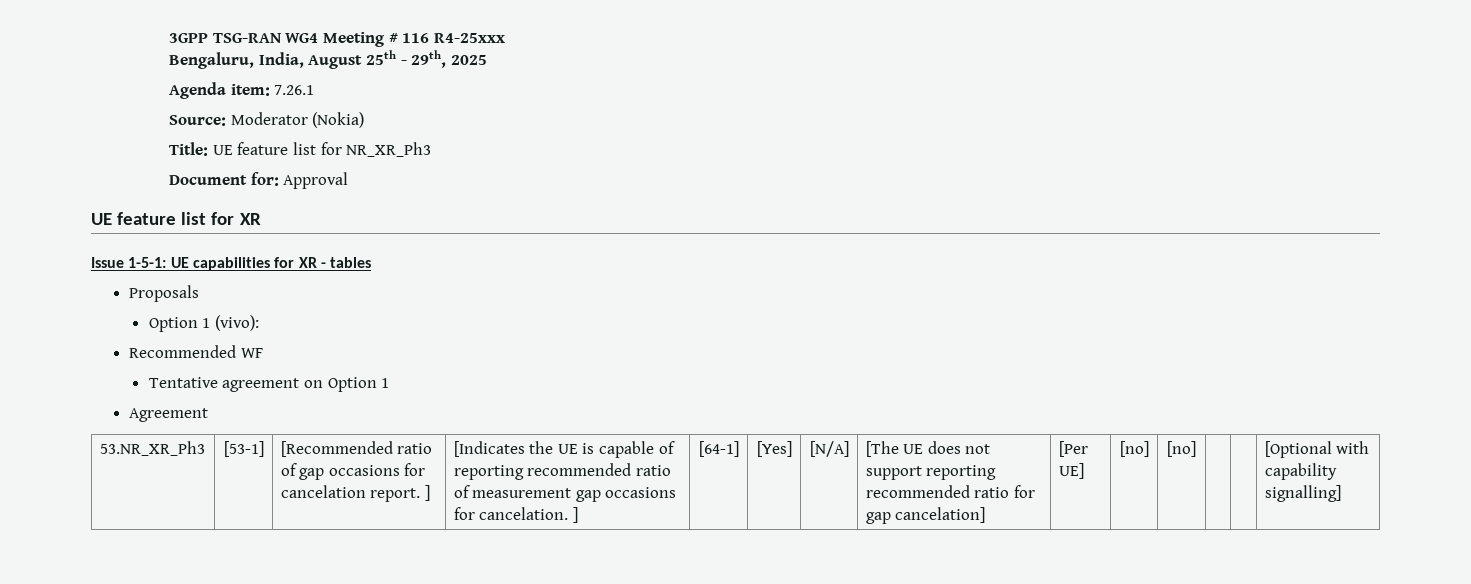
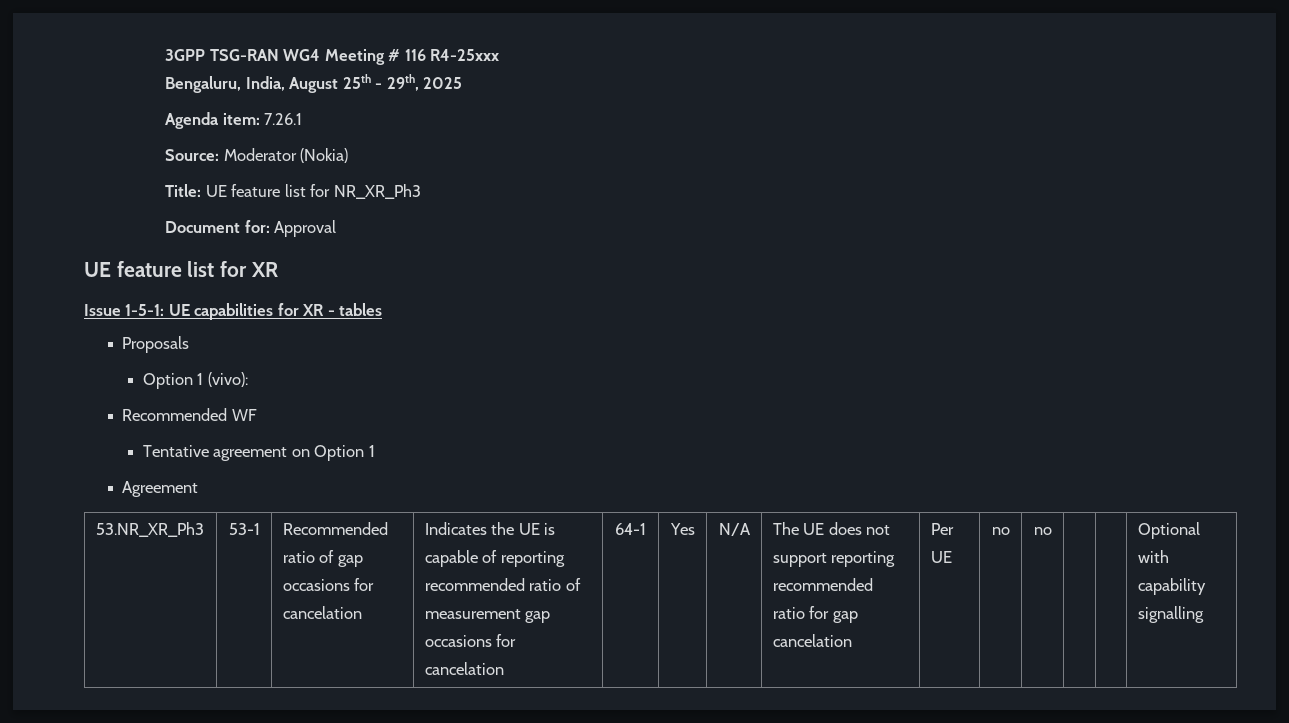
- [53-1] | [Recommended ratio of gap occasions for cancelation report. ] | [Indicates the UE is capable of reporting recommended ratio of measurement gap occasions for cancelation. ] | [64-1] | [Yes] | [N/A] | [The UE does not support reporting recommended ratio for gap cancelation] | [Per UE] | [no] | [no] | | | [Optional with capability signalling]
+ 53-1 | Recommended ratio of gap occasions for cancelation | Indicates the UE is capable of reporting recommended ratio of measurement gap occasions for cancelation | 64-1 | Yes | N/A | The UE does not support reporting recommended ratio for gap cancelation | Per UE | no | no | | | Optional with capability signalling

